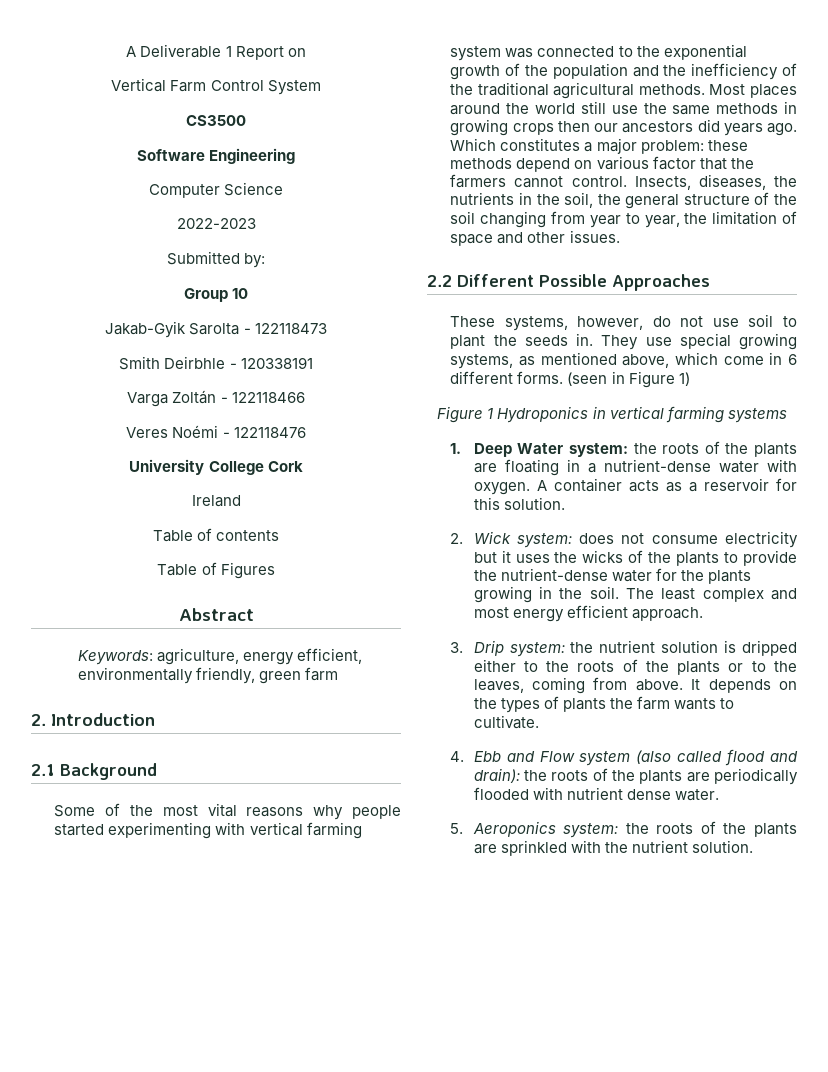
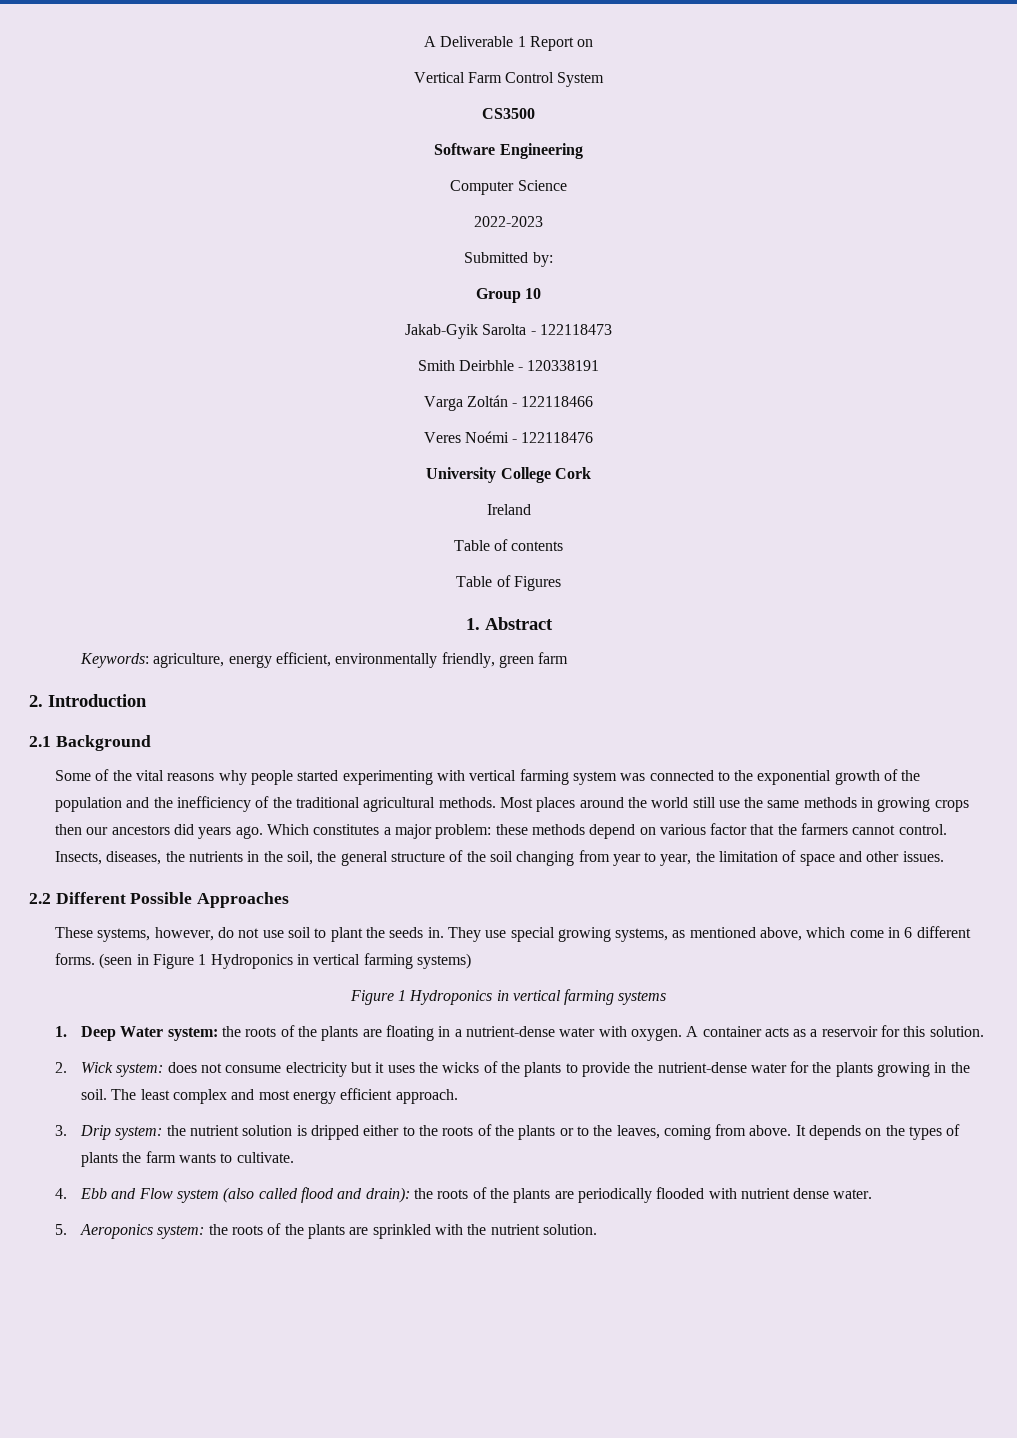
- Abstract
+ 1. Abstract
- Some of the most vital reasons why people started experimenting with vertical farming system was connected to the exponential growth of the population and the inefficiency of the traditional agricultural methods.
+ Some of the vital reasons why people started experimenting with vertical farming system was connected to the exponential growth of the population and the inefficiency of the traditional agricultural methods.
- (seen in Figure 1)
+ (seen in Figure 1 Hydroponics in vertical farming systems)

